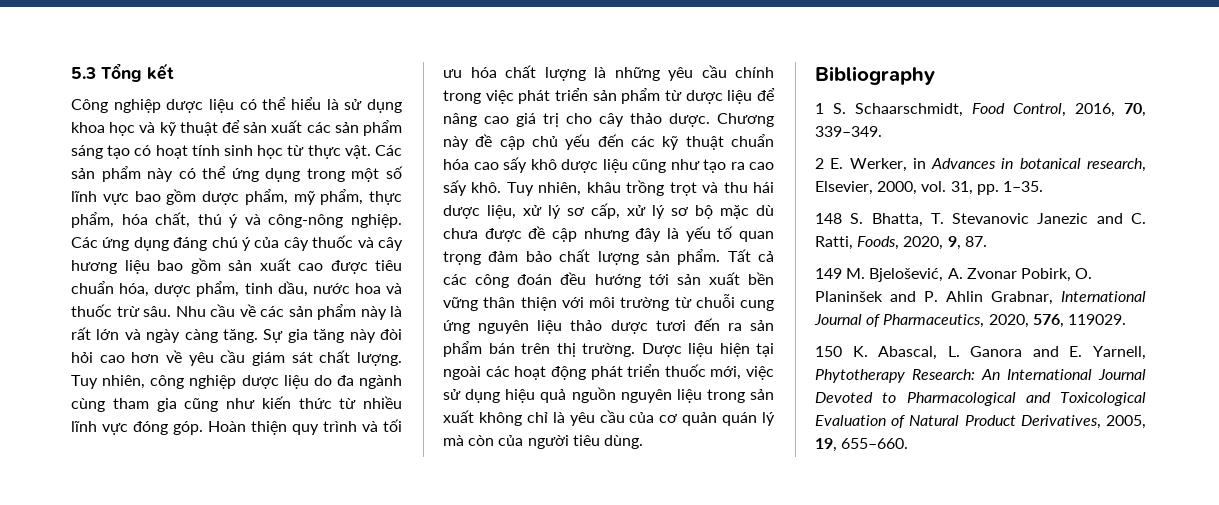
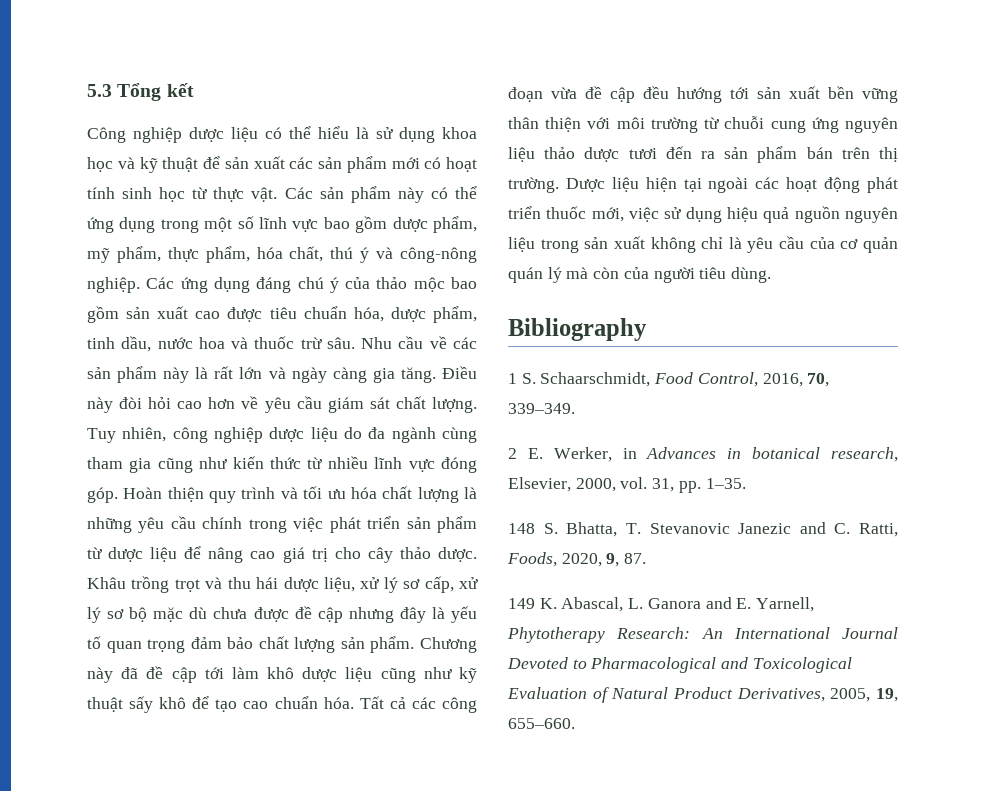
- Công nghiệp dược liệu có thể hiểu là sử dụng khoa học và kỹ thuật để sản xuất các sản phẩm sáng tạo có hoạt tính sinh học từ thực vật.
+ Công nghiệp dược liệu có thể hiểu là sử dụng khoa học và kỹ thuật để sản xuất các sản phẩm mới có hoạt tính sinh học từ thực vật.
- Các ứng dụng đáng chú ý của cây thuốc và cây hương liệu bao gồm sản xuất cao được tiêu chuẩn hóa, dược phẩm, tinh dầu, nước hoa và thuốc trừ sâu.
+ Các ứng dụng đáng chú ý của thảo mộc bao gồm sản xuất cao được tiêu chuẩn hóa, dược phẩm, tinh dầu, nước hoa và thuốc trừ sâu.
- Nhu cầu về các sản phẩm này là rất lớn và ngày càng tăng. Sự gia tăng này đòi hỏi cao hơn về yêu cầu giám sát chất lượng.
+ Nhu cầu về các sản phẩm này là rất lớn và ngày càng gia tăng. Điều này đòi hỏi cao hơn về yêu cầu giám sát chất lượng.
- Chương này đề cập chủ yếu đến các kỹ thuật chuẩn hóa cao sấy khô dược liệu cũng như tạo ra cao sấy khô. Tuy nhiên, khâu trồng trọt và thu hái dược liệu, xử lý sơ cấp, xử lý sơ bộ mặc dù chưa được đề cập nhưng đây là yếu tố quan trọng đảm bảo chất lượng sản phẩm.
+ Khâu trồng trọt và thu hái dược liệu, xử lý sơ cấp, xử lý sơ bộ mặc dù chưa được đề cập nhưng đây là yếu tố quan trọng đảm bảo chất lượng sản phẩm.
- Tất cả các công đoán đều hướng tới sản xuất bền vững thân thiện với môi trường từ chuỗi cung ứng nguyên liệu thảo dược tươi đến ra sản phẩm bán trên thị trường.
+ Chương này đã đề cập tới làm khô dược liệu cũng như kỹ thuật sấy khô để tạo cao chuẩn hóa. Tất cả các công đoạn vừa đề cập đều hướng tới sản xuất bền vững thân thiện với môi trường từ chuỗi cung ứng nguyên liệu thảo dược tươi đến ra sản phẩm bán trên thị trường.
- 149 M. Bjelošević, A. Zvonar Pobirk, O. Planinšek and P. Ahlin Grabnar, International Journal of Pharmaceutics, 2020, 576, 119029.
- 150 K. Abascal, L. Ganora and E. Yarnell, Phytotherapy Research: An International Journal Devoted to Pharmacological and Toxicological Evaluation of Natural Product Derivatives, 2005, 19, 655–660.
+ 149 K. Abascal, L. Ganora and E. Yarnell, Phytotherapy Research: An International Journal Devoted to Pharmacological and Toxicological Evaluation of Natural Product Derivatives, 2005, 19, 655–660.

